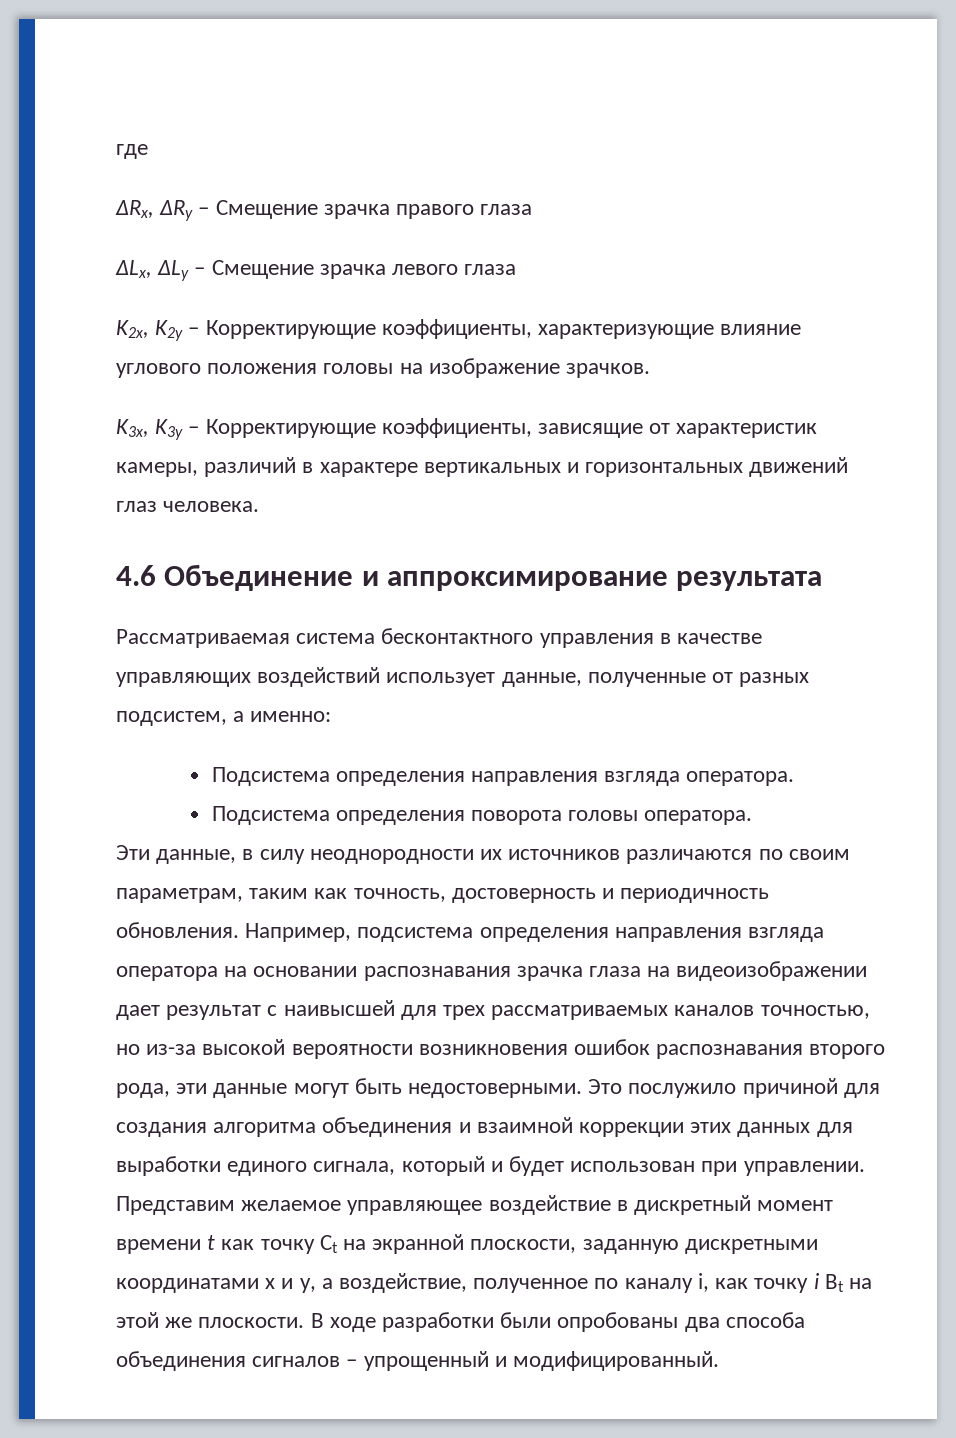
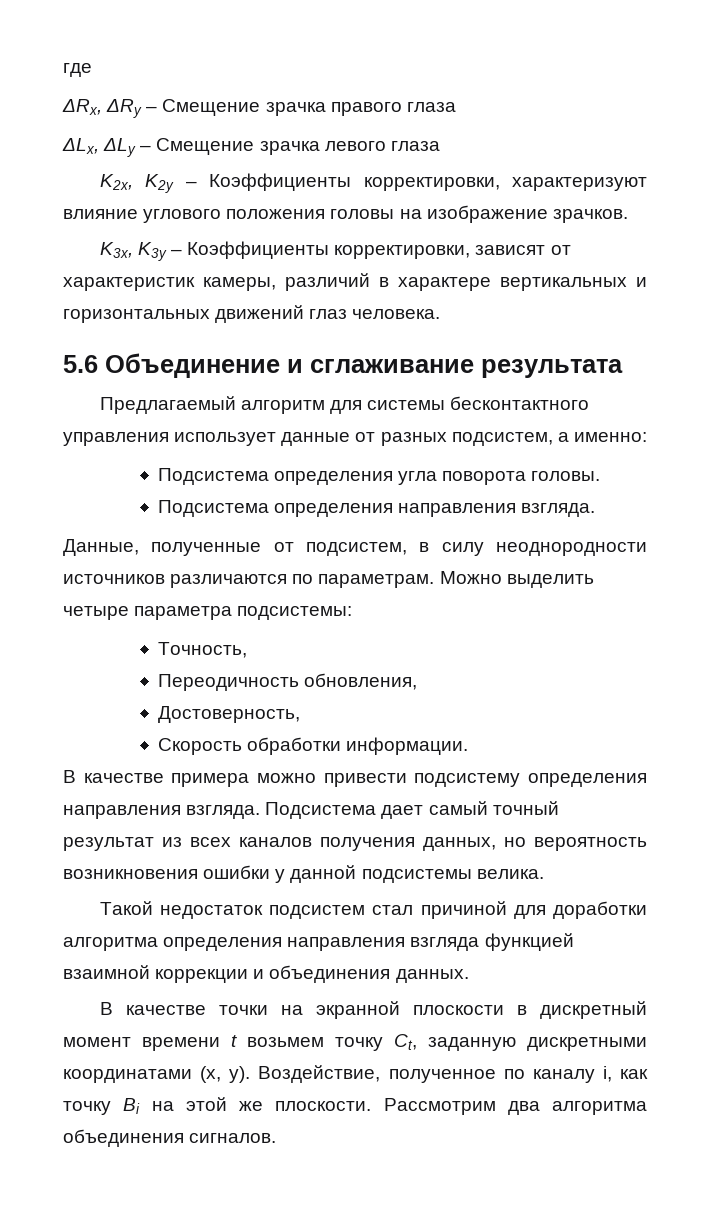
- K2x, K2y – Корректирующие коэффициенты, характеризующие влияние углового положения головы на изображение зрачков.
+ K2x, K2y – Коэффициенты корректировки, характеризуют влияние углового положения головы на изображение зрачков.
- K3x, K3y – Корректирующие коэффициенты, зависящие от характеристик камеры, различий в характере вертикальных и горизонтальных движений глаз человека.
+ K3x, K3y – Коэффициенты корректировки, зависят от характеристик камеры, различий в характере вертикальных и горизонтальных движений глаз человека.
- 4.6 Объединение и аппроксимирование результата
+ 5.6 Объединение и сглаживание результата
- Рассматриваемая система бесконтактного управления в качестве управляющих воздействий использует данные, полученные от разных подсистем, а именно:
+ Предлагаемый алгоритм для системы бесконтактного управления использует данные от разных подсистем, а именно:
- Подсистема определения направления взгляда оператора.
- Подсистема определения поворота головы оператора.
- Эти данные, в силу неоднородности их источников различаются по своим параметрам, таким как точность, достоверность и периодичность обновления. Например, подсистема определения направления взгляда оператора на основании распознавания зрачка глаза на видеоизображении дает результат с наивысшей для трех рассматриваемых каналов точностью, но из-за высокой вероятности возникновения ошибок распознавания второго рода, эти данные могут быть недостоверными. Это послужило причиной для создания алгоритма объединения и взаимной коррекции этих данных для выработки единого сигнала, который и будет использован при управлении. Представим желаемое управляющее воздействие в дискретный момент времени t как точку Ct на экранной плоскости, заданную дискретными координатами x и y, а воздействие, полученное по каналу i, как точку i Bt на этой же плоскости.
+ Подсистема определения угла поворота головы.
+ Подсистема определения направления взгляда.
+ Данные, полученные от подсистем, в силу неоднородности источников различаются по параметрам. Можно выделить четыре параметра подсистемы:
+ Точность,
+ Переодичность обновления,
+ Достоверность,
+ Скорость обработки информации.
+ В качестве примера можно привести подсистему определения направления взгляда. Подсистема дает самый точный результат из всех каналов получения данных, но вероятность возникновения ошибки у данной подсистемы велика.
+ Такой недостаток подсистем стал причиной для доработки алгоритма определения направления взгляда функцией взаимной коррекции и объединения данных.
+ В качестве точки на экранной плоскости в дискретный момент времени t возьмем точку Ct, заданную дискретными координатами (x, y). Воздействие, полученное по каналу i, как точку Bi на этой же плоскости.
- В ходе разработки были опробованы два способа объединения сигналов – упрощенный и модифицированный.
+ Рассмотрим два алгоритма объединения сигналов.

